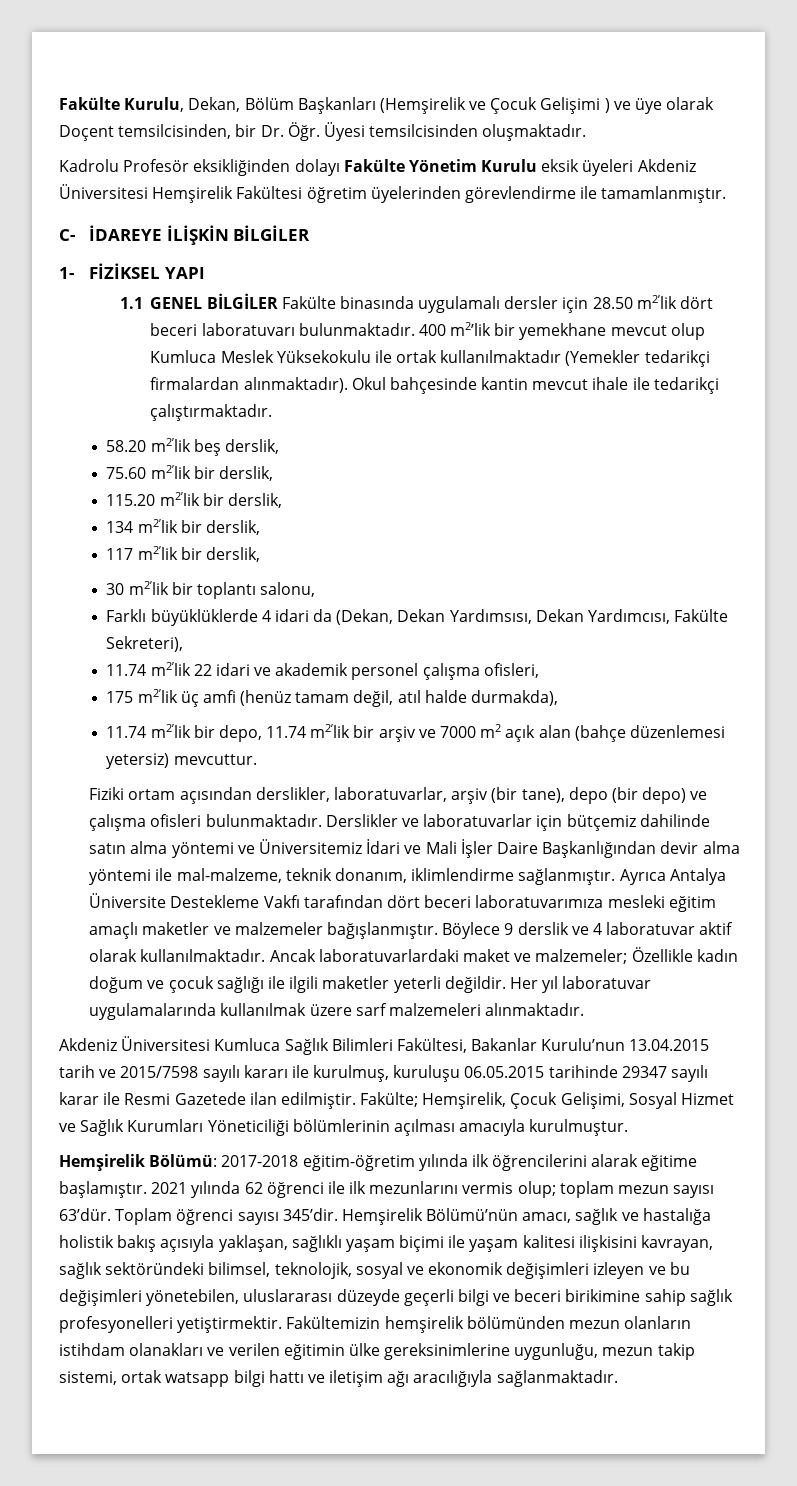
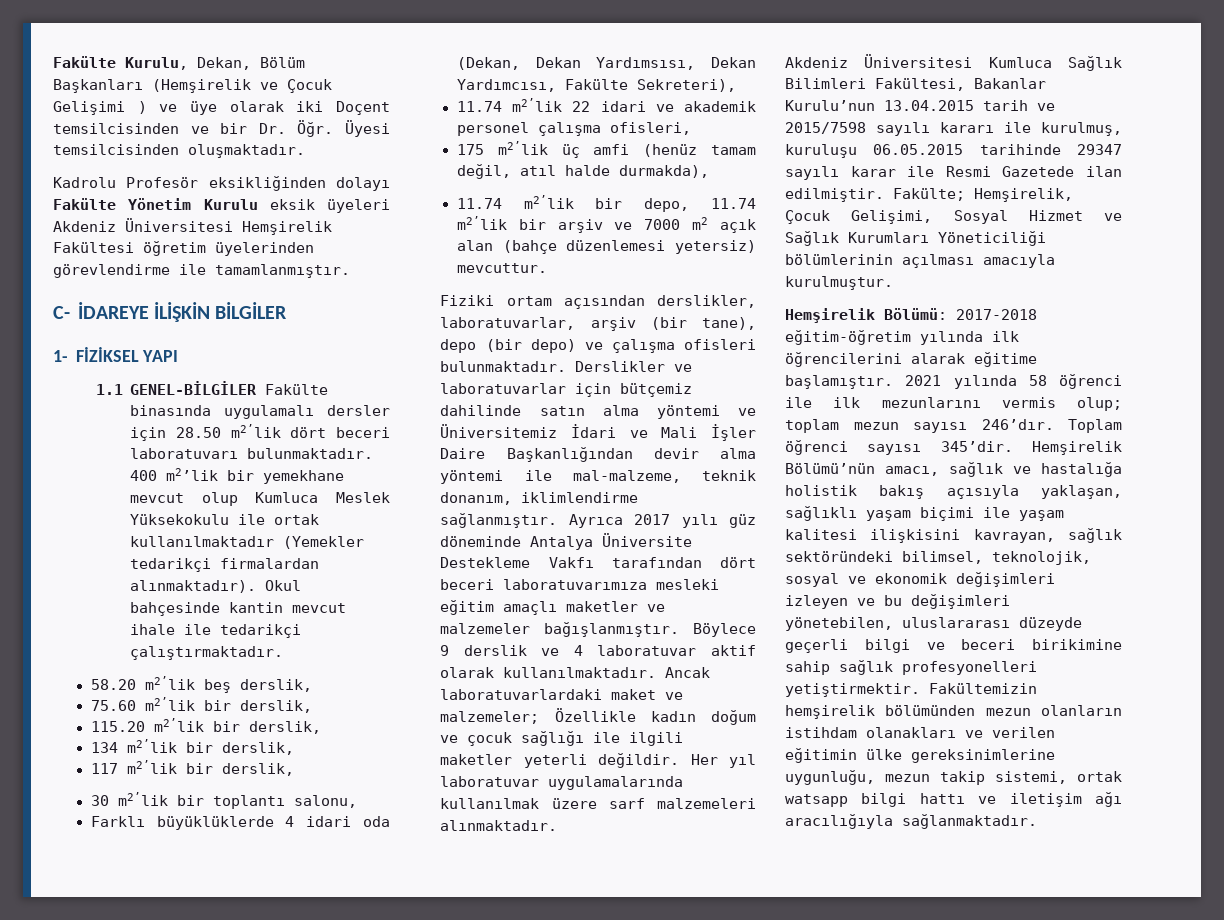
- Fakülte Kurulu, Dekan, Bölüm Başkanları (Hemşirelik ve Çocuk Gelişimi ) ve üye olarak Doçent temsilcisinden, bir Dr. Öğr. Üyesi temsilcisinden oluşmaktadır.
+ Fakülte Kurulu, Dekan, Bölüm Başkanları (Hemşirelik ve Çocuk Gelişimi ) ve üye olarak iki Doçent temsilcisinden ve bir Dr. Öğr. Üyesi temsilcisinden oluşmaktadır.
- 1.1 GENEL BİLGİLER Fakülte binasında uygulamalı dersler için 28.50 m2’lik dört beceri laboratuvarı bulunmaktadır.
+ 1.1 GENEL-BİLGİLER Fakülte binasında uygulamalı dersler için 28.50 m2’lik dört beceri laboratuvarı bulunmaktadır.
- Farklı büyüklüklerde 4 idari da (Dekan, Dekan Yardımsısı, Dekan Yardımcısı, Fakülte Sekreteri),
+ Farklı büyüklüklerde 4 idari oda (Dekan, Dekan Yardımsısı, Dekan Yardımcısı, Fakülte Sekreteri),
- Ayrıca Antalya Üniversite Destekleme Vakfı tarafından dört beceri laboratuvarımıza mesleki eğitim amaçlı maketler ve malzemeler bağışlanmıştır.
+ Ayrıca 2017 yılı güz döneminde Antalya Üniversite Destekleme Vakfı tarafından dört beceri laboratuvarımıza mesleki eğitim amaçlı maketler ve malzemeler bağışlanmıştır.
- 2021 yılında 62 öğrenci ile ilk mezunlarını vermis olup; toplam mezun sayısı 63’dür.
+ 2021 yılında 58 öğrenci ile ilk mezunlarını vermis olup; toplam mezun sayısı 246’dır.

